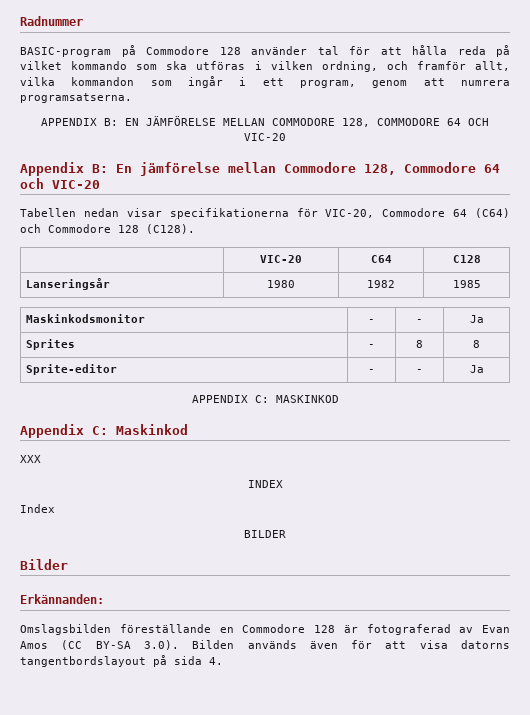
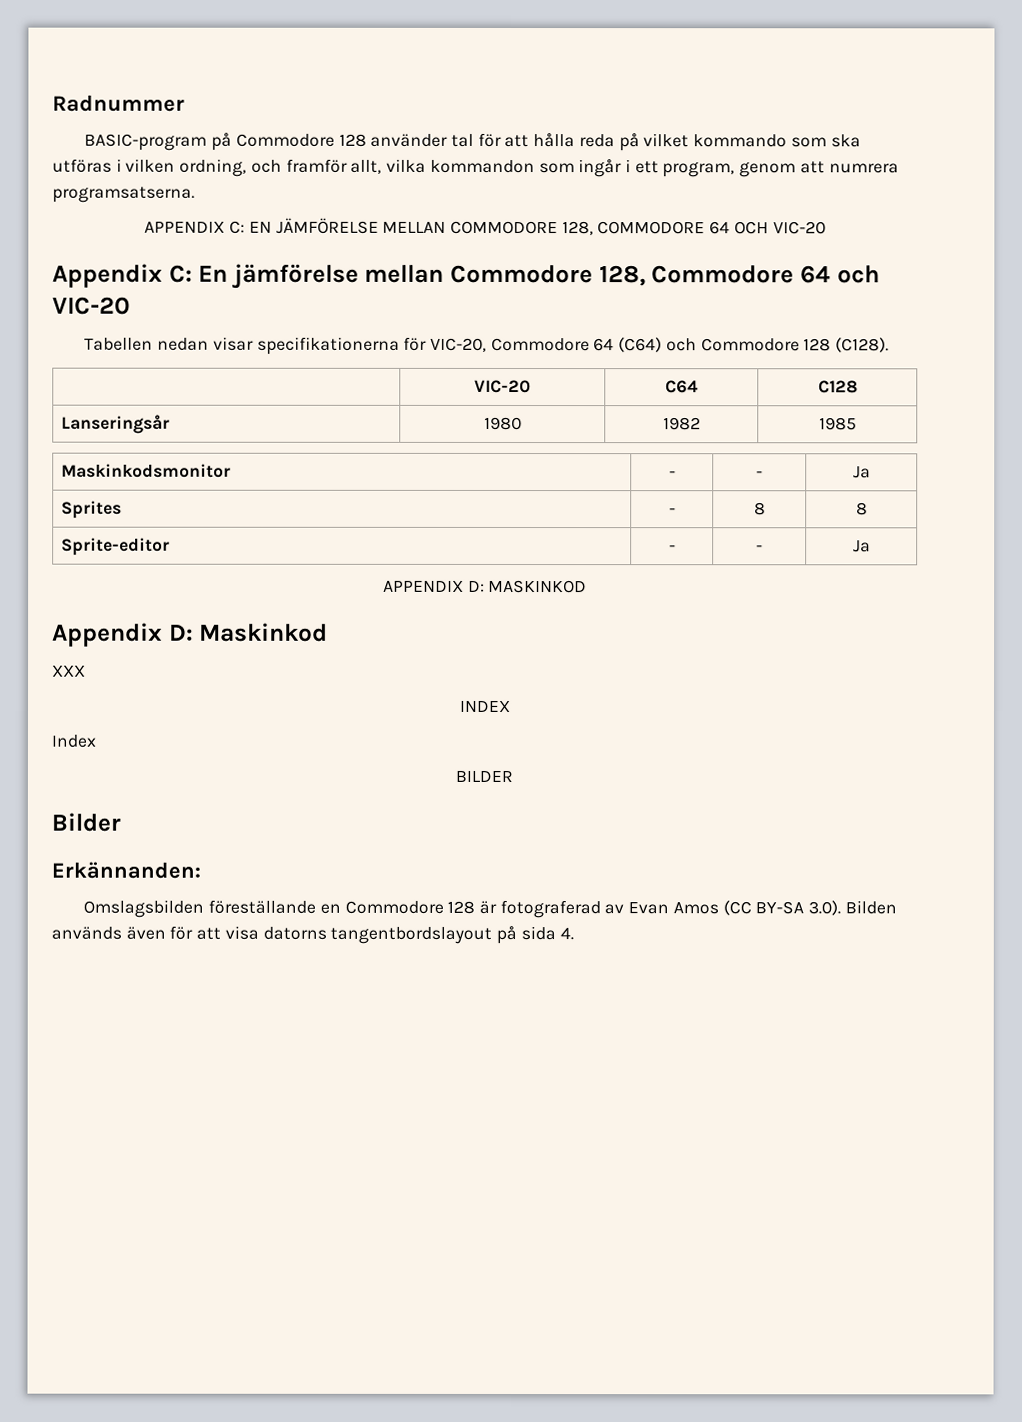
- APPENDIX B: EN JÄMFÖRELSE MELLAN COMMODORE 128, COMMODORE 64 OCH VIC-20
+ APPENDIX C: EN JÄMFÖRELSE MELLAN COMMODORE 128, COMMODORE 64 OCH VIC-20
- Appendix B: En jämförelse mellan Commodore 128, Commodore 64 och VIC-20
+ Appendix C: En jämförelse mellan Commodore 128, Commodore 64 och VIC-20
- APPENDIX C: MASKINKOD
+ APPENDIX D: MASKINKOD
- Appendix C: Maskinkod
+ Appendix D: Maskinkod

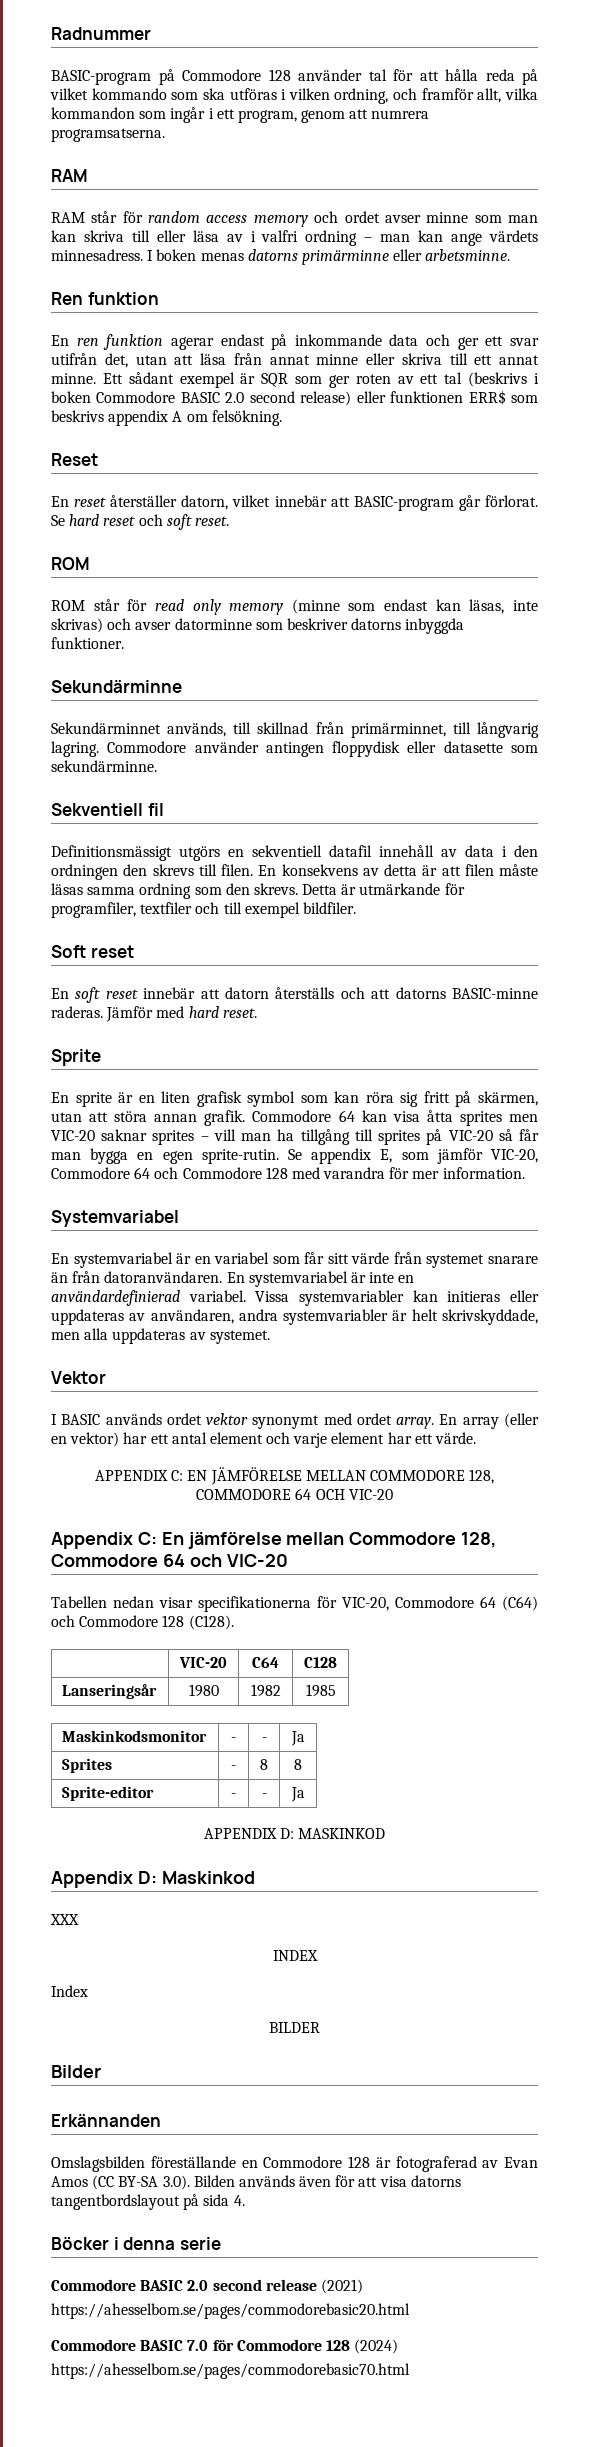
  BASIC-program på Commodore 128 använder tal för att hålla reda på vilket kommando som ska utföras i vilken ordning, och framför allt, vilka kommandon som ingår i ett program, genom att numrera programsatserna.
+ RAM
+ RAM står för random access memory och ordet avser minne som man kan skriva till eller läsa av i valfri ordning – man kan ange värdets minnesadress. I boken menas datorns primärminne eller arbetsminne.
+ Ren funktion
+ En ren funktion agerar endast på inkommande data och ger ett svar utifrån det, utan att läsa från annat minne eller skriva till ett annat minne. Ett sådant exempel är SQR som ger roten av ett tal (beskrivs i boken Commodore BASIC 2.0 second release) eller funktionen ERR$ som beskrivs appendix A om felsökning.
+ Reset
+ En reset återställer datorn, vilket innebär att BASIC-program går förlorat. Se hard reset och soft reset.
+ ROM
+ ROM står för read only memory (minne som endast kan läsas, inte skrivas) och avser datorminne som beskriver datorns inbyggda funktioner.
+ Sekundärminne
+ Sekundärminnet används, till skillnad från primärminnet, till långvarig lagring. Commodore använder antingen floppydisk eller datasette som sekundärminne.
+ Sekventiell fil
+ Definitionsmässigt utgörs en sekventiell datafil innehåll av data i den ordningen den skrevs till filen. En konsekvens av detta är att filen måste läsas samma ordning som den skrevs. Detta är utmärkande för programfiler, textfiler och till exempel bildfiler.
+ Soft reset
+ En soft reset innebär att datorn återställs och att datorns BASIC-minne raderas. Jämför med hard reset.
+ Sprite
+ En sprite är en liten grafisk symbol som kan röra sig fritt på skärmen, utan att störa annan grafik. Commodore 64 kan visa åtta sprites men VIC-20 saknar sprites – vill man ha tillgång till sprites på VIC-20 så får man bygga en egen sprite-rutin. Se appendix E, som jämför VIC-20, Commodore 64 och Commodore 128 med varandra för mer information.
+ Systemvariabel
+ En systemvariabel är en variabel som får sitt värde från systemet snarare än från datoranvändaren. En systemvariabel är inte en användardefinierad variabel. Vissa systemvariabler kan initieras eller uppdateras av användaren, andra systemvariabler är helt skrivskyddade, men alla uppdateras av systemet.
+ Vektor
+ I BASIC används ordet vektor synonymt med ordet array. En array (eller en vektor) har ett antal element och varje element har ett värde.
- Erkännanden:
+ Erkännanden
+ Böcker i denna serie
+ Commodore BASIC 2.0 second release (2021)
+ https://ahesselbom.se/pages/commodorebasic20.html
+ Commodore BASIC 7.0 för Commodore 128 (2024)
+ https://ahesselbom.se/pages/commodorebasic70.html

